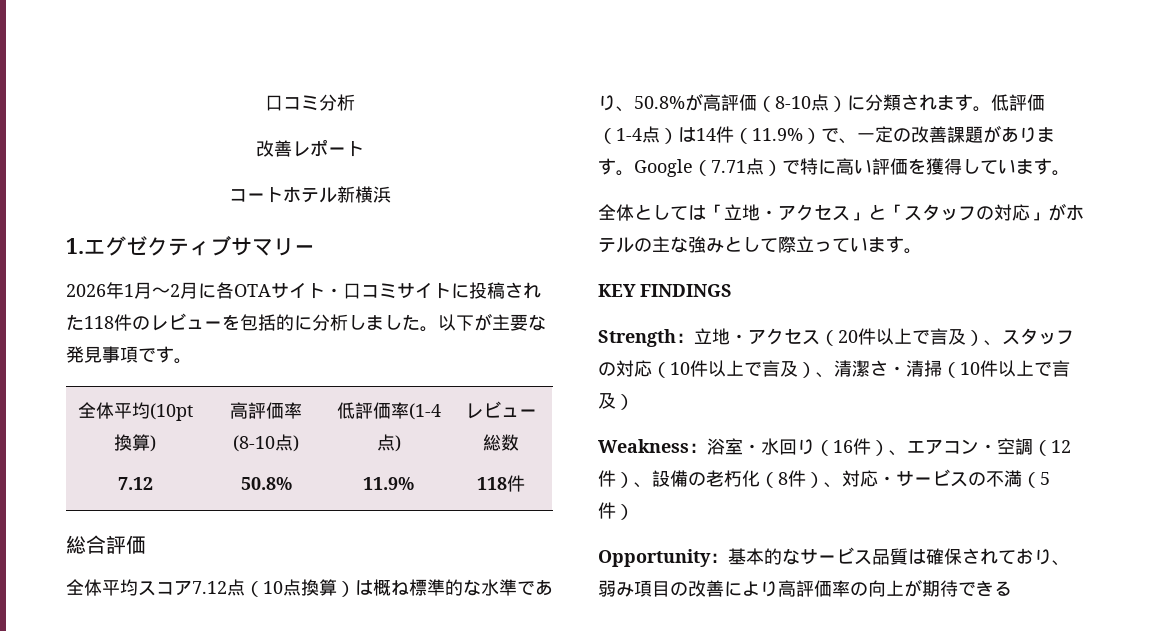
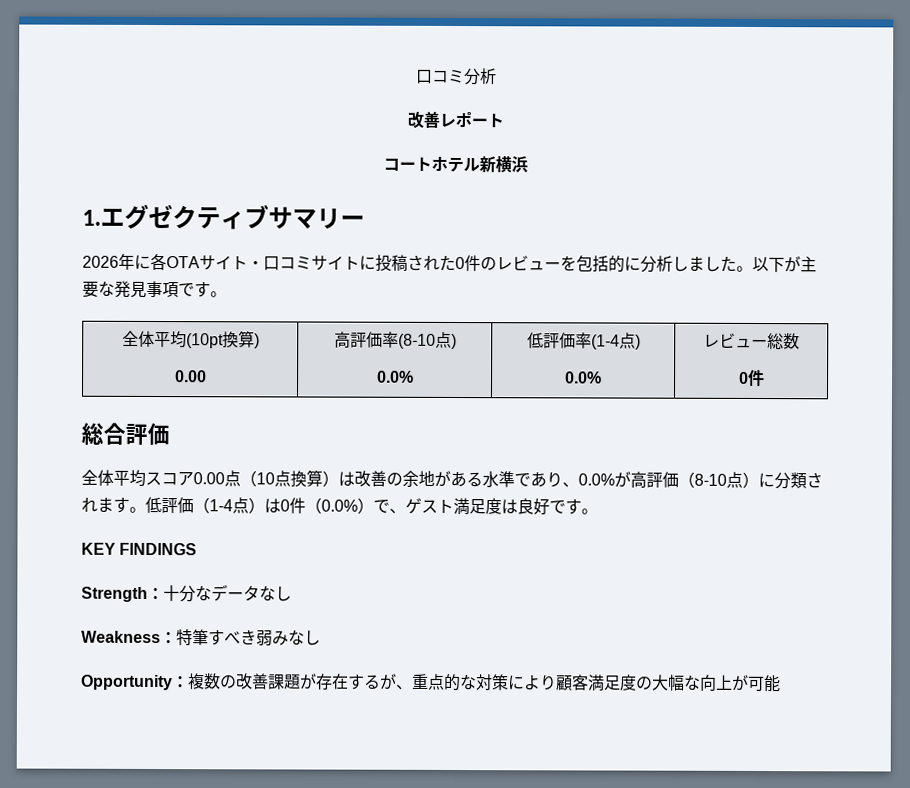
- 2026年1月〜2月に各OTAサイト・口コミサイトに投稿された118件のレビューを包括的に分析しました。
+ 2026年に各OTAサイト・口コミサイトに投稿された0件のレビューを包括的に分析しました。
  全体平均(10pt換算)
- 7.12 | 高評価率(8-10点)
- 50.8% | 低評価率(1-4点)
- 11.9% | レビュー総数
- 118件
+ 0.00 | 高評価率(8-10点)
+ 0.0% | 低評価率(1-4点)
+ 0.0% | レビュー総数
+ 0件
- 全体平均スコア7.12点（10点換算）は概ね標準的な水準であり、50.8%が高評価（8-10点）に分類されます。
+ 全体平均スコア0.00点（10点換算）は改善の余地がある水準であり、0.0%が高評価（8-10点）に分類されます。
- 低評価（1-4点）は14件（11.9%）で、一定の改善課題があります。Google（7.71点）で特に高い評価を獲得しています。
- 全体としては「立地・アクセス」と「スタッフの対応」がホテルの主な強みとして際立っています。
+ 低評価（1-4点）は0件（0.0%）で、ゲスト満足度は良好です。
- Strength：立地・アクセス（20件以上で言及）、スタッフの対応（10件以上で言及）、清潔さ・清掃（10件以上で言及）
- Weakness：浴室・水回り（16件）、エアコン・空調（12件）、設備の老朽化（8件）、対応・サービスの不満（5件）
- Opportunity：基本的なサービス品質は確保されており、弱み項目の改善により高評価率の向上が期待できる
+ Strength：十分なデータなし
+ Weakness：特筆すべき弱みなし
+ Opportunity：複数の改善課題が存在するが、重点的な対策により顧客満足度の大幅な向上が可能

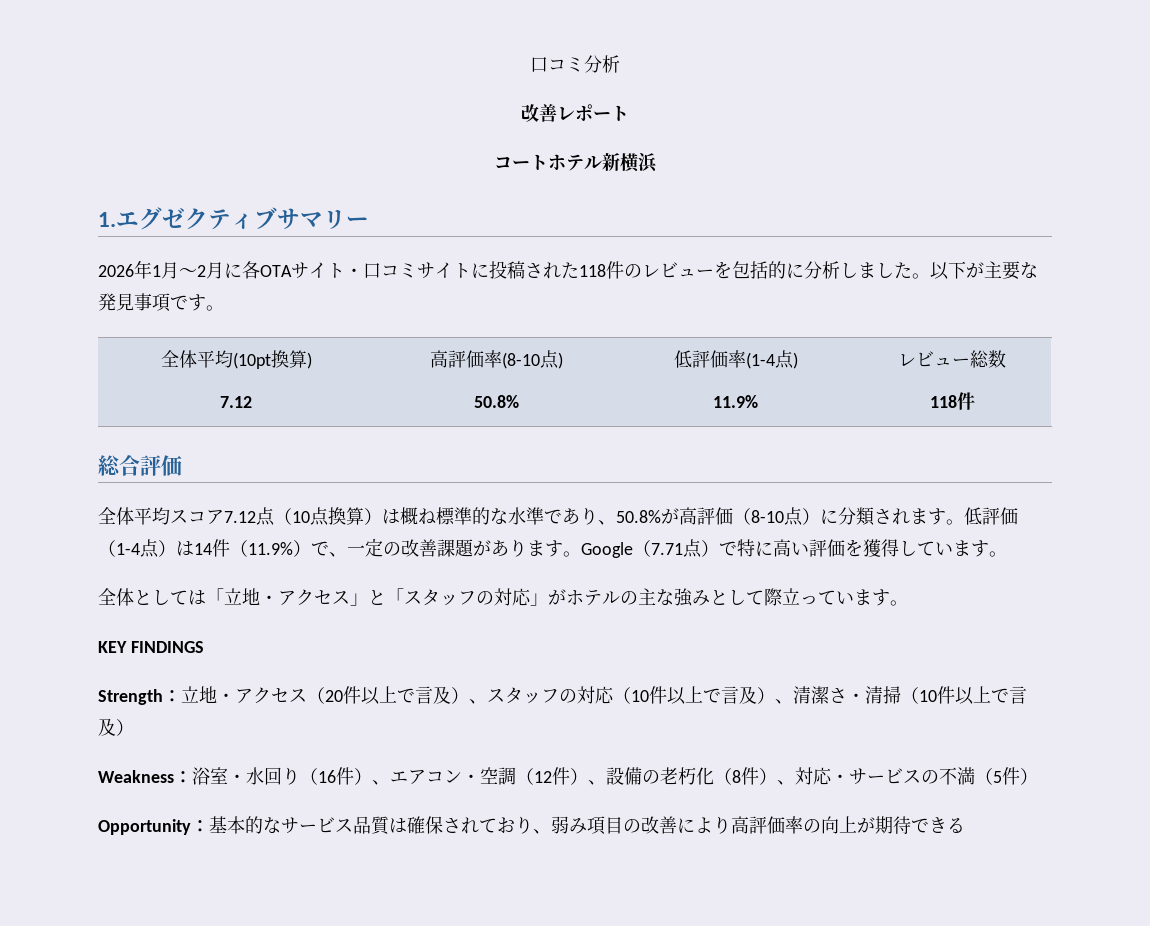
- 2026年に各OTAサイト・口コミサイトに投稿された0件のレビューを包括的に分析しました。
+ 2026年1月〜2月に各OTAサイト・口コミサイトに投稿された118件のレビューを包括的に分析しました。
  全体平均(10pt換算)
- 0.00 | 高評価率(8-10点)
- 0.0% | 低評価率(1-4点)
- 0.0% | レビュー総数
- 0件
+ 7.12 | 高評価率(8-10点)
+ 50.8% | 低評価率(1-4点)
+ 11.9% | レビュー総数
+ 118件
- 全体平均スコア0.00点（10点換算）は改善の余地がある水準であり、0.0%が高評価（8-10点）に分類されます。
+ 全体平均スコア7.12点（10点換算）は概ね標準的な水準であり、50.8%が高評価（8-10点）に分類されます。
- 低評価（1-4点）は0件（0.0%）で、ゲスト満足度は良好です。
+ 低評価（1-4点）は14件（11.9%）で、一定の改善課題があります。Google（7.71点）で特に高い評価を獲得しています。
+ 全体としては「立地・アクセス」と「スタッフの対応」がホテルの主な強みとして際立っています。
- Strength：十分なデータなし
- Weakness：特筆すべき弱みなし
- Opportunity：複数の改善課題が存在するが、重点的な対策により顧客満足度の大幅な向上が可能
+ Strength：立地・アクセス（20件以上で言及）、スタッフの対応（10件以上で言及）、清潔さ・清掃（10件以上で言及）
+ Weakness：浴室・水回り（16件）、エアコン・空調（12件）、設備の老朽化（8件）、対応・サービスの不満（5件）
+ Opportunity：基本的なサービス品質は確保されており、弱み項目の改善により高評価率の向上が期待できる

